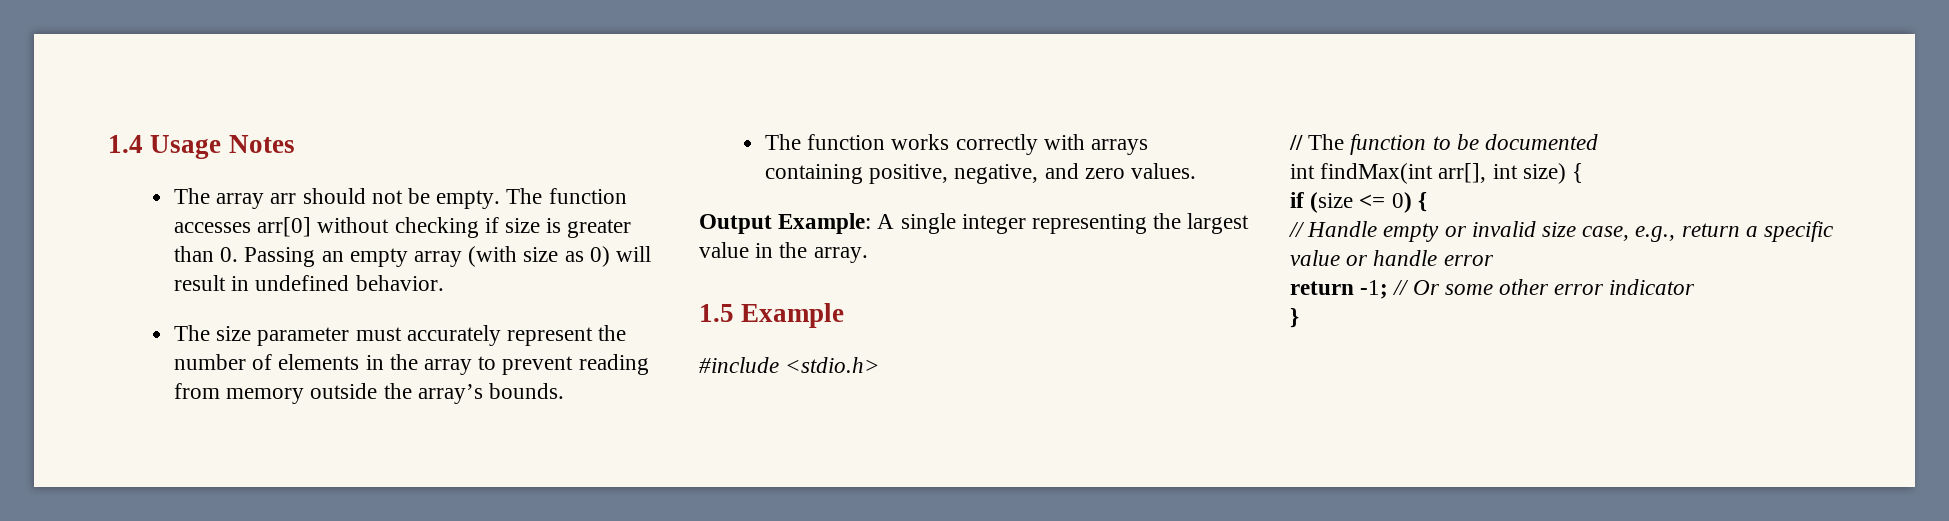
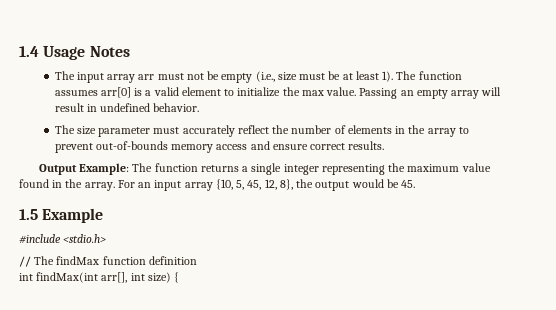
- The array arr should not be empty. The function accesses arr[0] without checking if size is greater than 0. Passing an empty array (with size as 0) will result in undefined behavior.
+ The input array arr must not be empty (i.e., size must be at least 1). The function assumes arr[0] is a valid element to initialize the max value. Passing an empty array will result in undefined behavior.
- The size parameter must accurately represent the number of elements in the array to prevent reading from memory outside the array’s bounds.
- The function works correctly with arrays containing positive, negative, and zero values.
- Output Example: A single integer representing the largest value in the array.
+ The size parameter must accurately reflect the number of elements in the array to prevent out-of-bounds memory access and ensure correct results.
+ Output Example: The function returns a single integer representing the maximum value found in the array. For an input array {10, 5, 45, 12, 8}, the output would be 45.
- // The function to be documented
+ // The findMax function definition
- if (size <= 0) {
- // Handle empty or invalid size case, e.g., return a specific value or handle error
- return -1; // Or some other error indicator
- }

